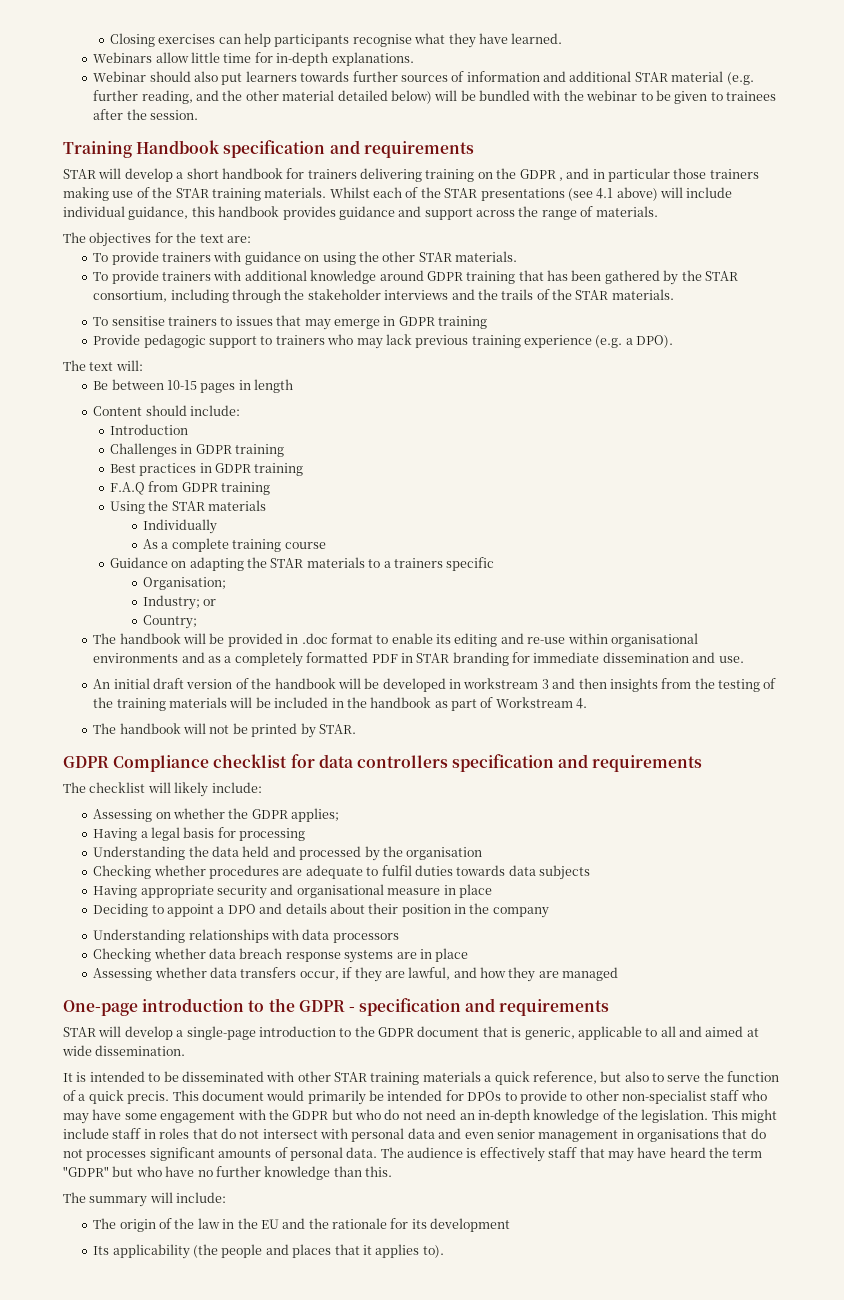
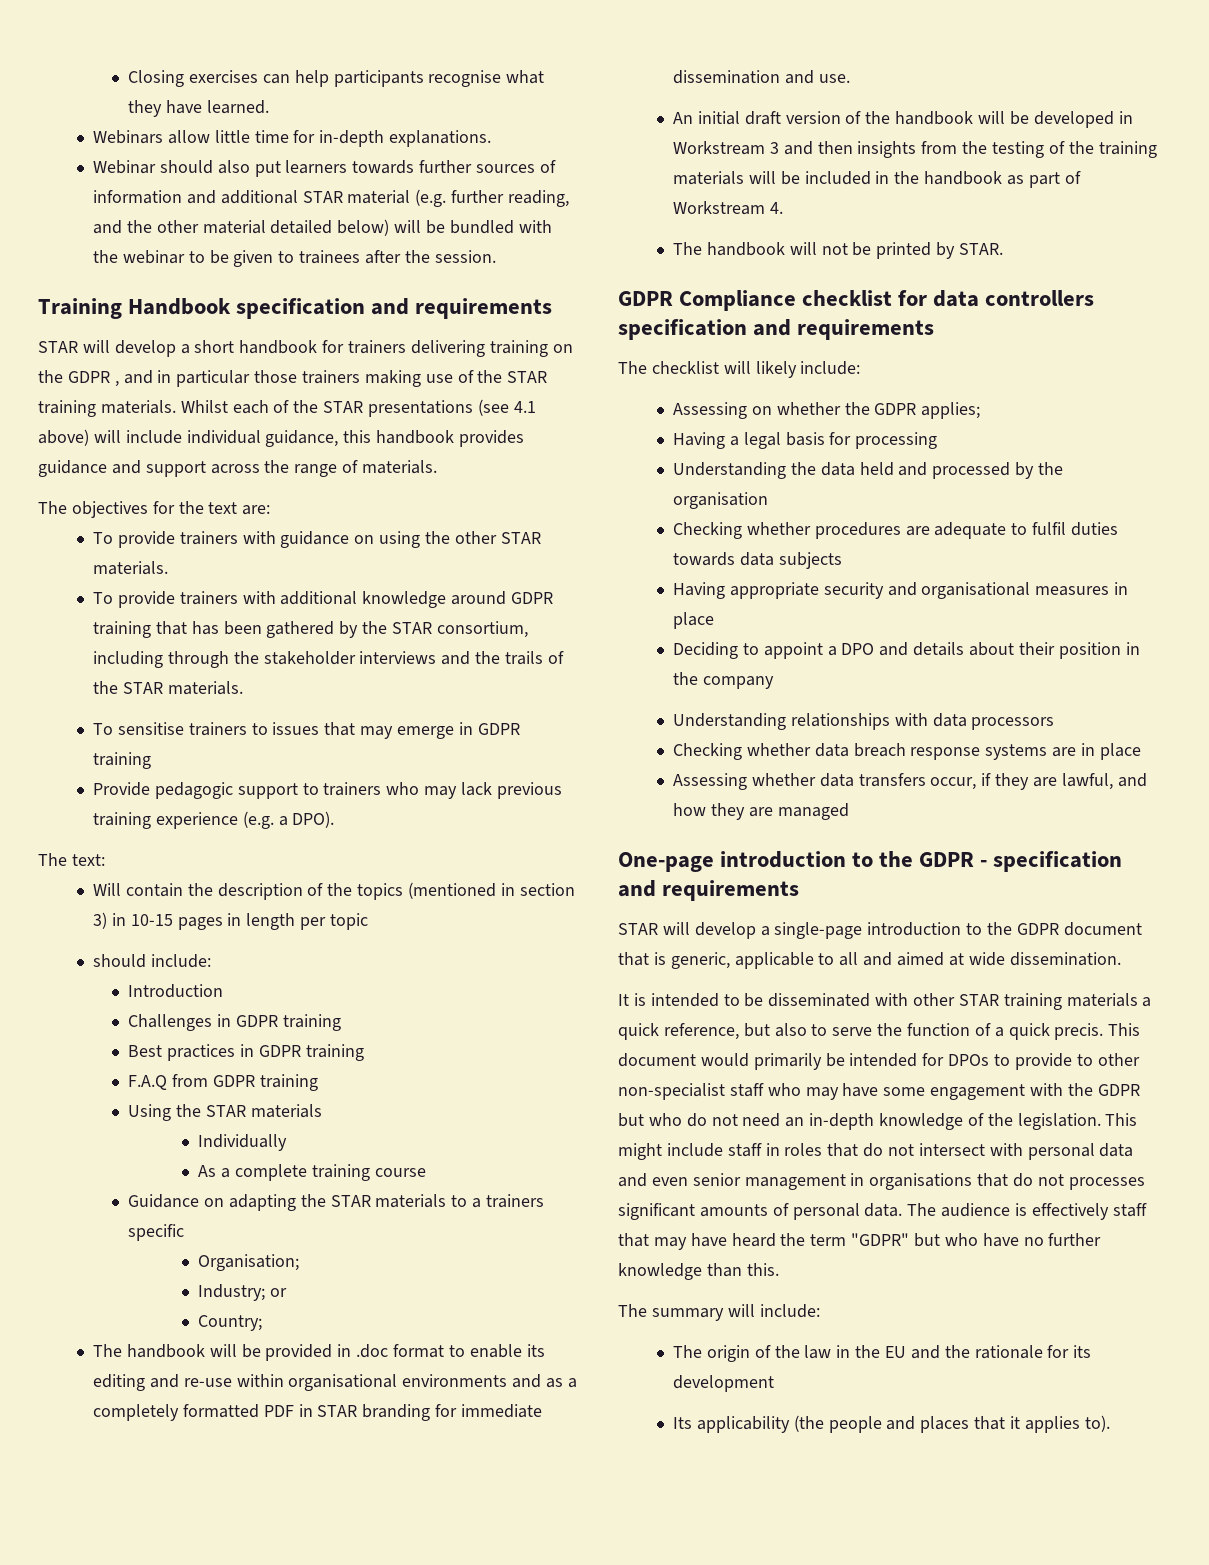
- The text will:
- Be between 10-15 pages in length
- Content should include:
+ The text:
+ Will contain the description of the topics (mentioned in section 3) in 10-15 pages in length per topic
+ should include:
- An initial draft version of the handbook will be developed in workstream 3 and then insights from the testing of the training materials will be included in the handbook as part of Workstream 4.
+ An initial draft version of the handbook will be developed in Workstream 3 and then insights from the testing of the training materials will be included in the handbook as part of Workstream 4.
- Having appropriate security and organisational measure in place
+ Having appropriate security and organisational measures in place

